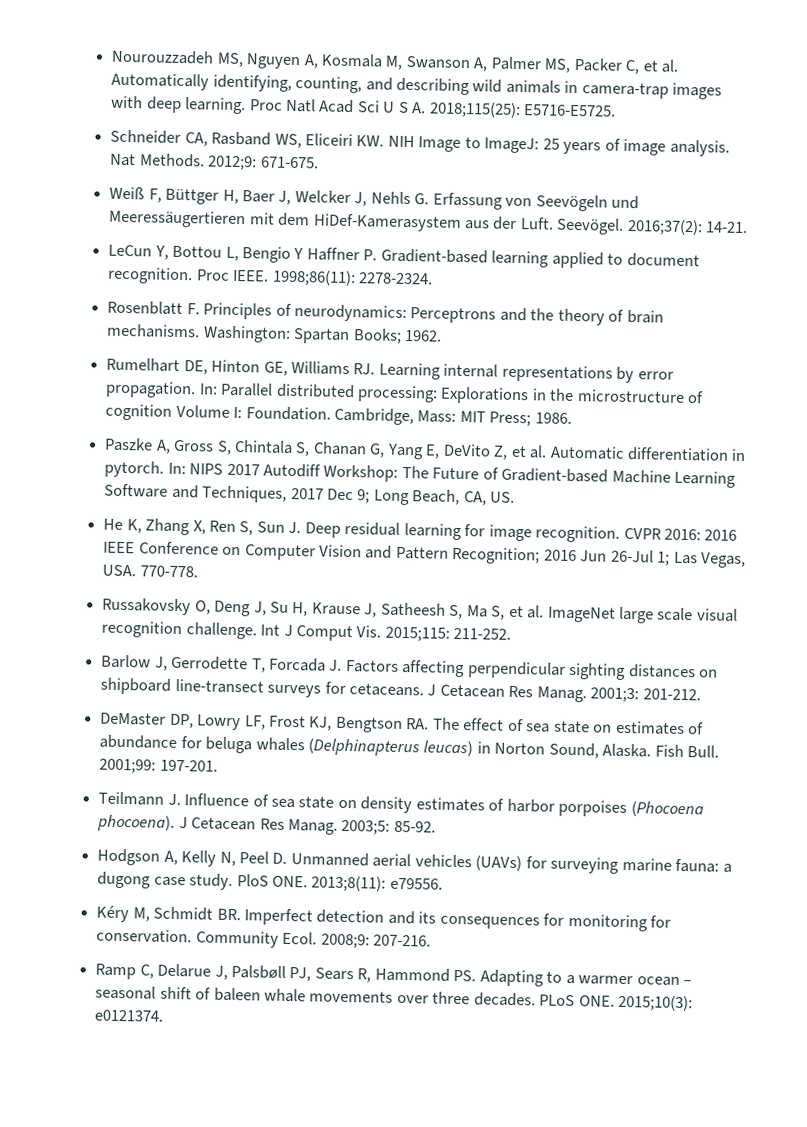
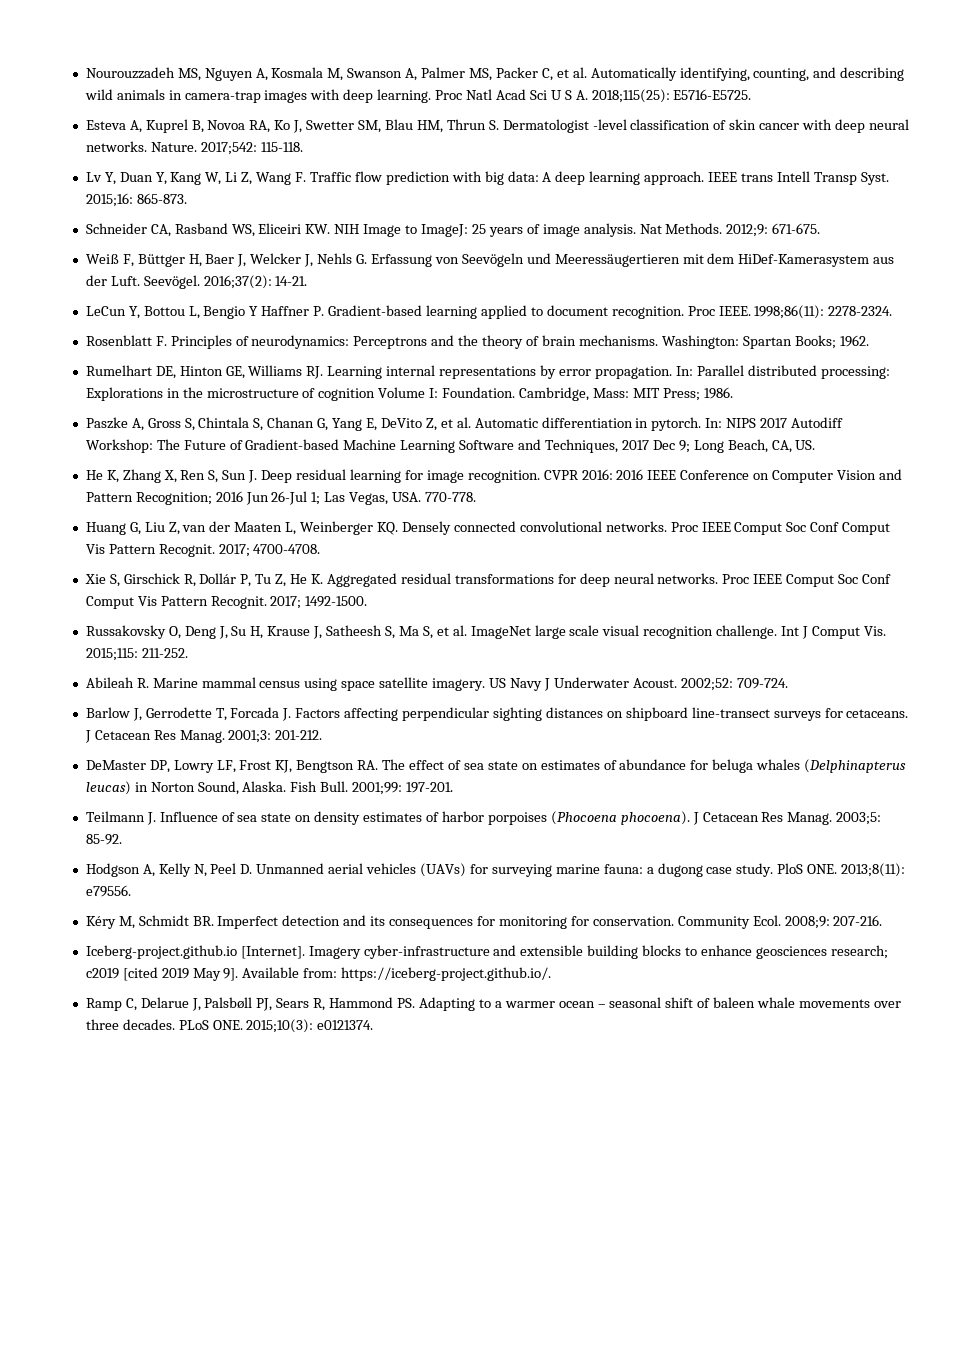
+ Esteva A, Kuprel B, Novoa RA, Ko J, Swetter SM, Blau HM, Thrun S. Dermatologist -level classification of skin cancer with deep neural networks. Nature. 2017;542: 115-118.
+ Lv Y, Duan Y, Kang W, Li Z, Wang F. Traffic flow prediction with big data: A deep learning approach. IEEE trans Intell Transp Syst. 2015;16: 865-873.
+ Huang G, Liu Z, van der Maaten L, Weinberger KQ. Densely connected convolutional networks. Proc IEEE Comput Soc Conf Comput Vis Pattern Recognit. 2017; 4700-4708.
+ Xie S, Girschick R, Dollár P, Tu Z, He K. Aggregated residual transformations for deep neural networks. Proc IEEE Comput Soc Conf Comput Vis Pattern Recognit. 2017; 1492-1500.
+ Abileah R. Marine mammal census using space satellite imagery. US Navy J Underwater Acoust. 2002;52: 709-724.
+ Iceberg-project.github.io [Internet]. Imagery cyber-infrastructure and extensible building blocks to enhance geosciences research; c2019 [cited 2019 May 9]. Available from: https://iceberg-project.github.io/.

